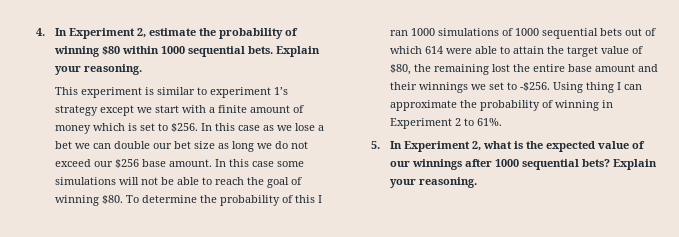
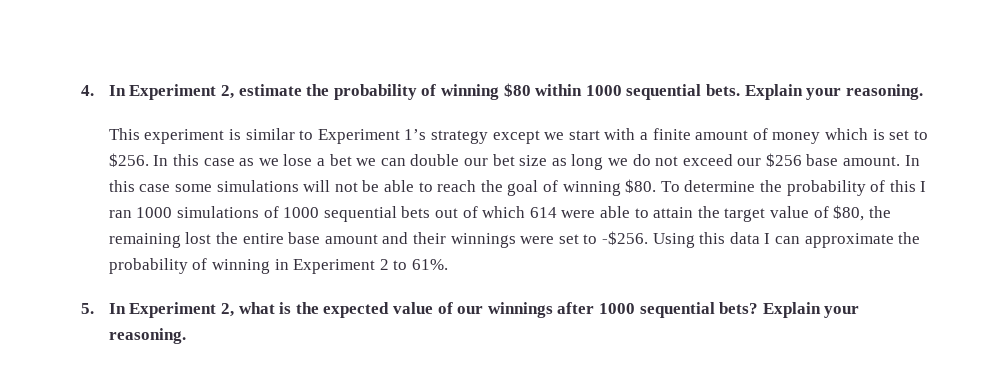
- This experiment is similar to experiment 1’s strategy except we start with a finite amount of money which is set to $256.
+ This experiment is similar to Experiment 1’s strategy except we start with a finite amount of money which is set to $256.
- To determine the probability of this I ran 1000 simulations of 1000 sequential bets out of which 614 were able to attain the target value of $80, the remaining lost the entire base amount and their winnings we set to -$256.
+ To determine the probability of this I ran 1000 simulations of 1000 sequential bets out of which 614 were able to attain the target value of $80, the remaining lost the entire base amount and their winnings were set to -$256.
- Using thing I can approximate the probability of winning in Experiment 2 to 61%.
+ Using this data I can approximate the probability of winning in Experiment 2 to 61%.

